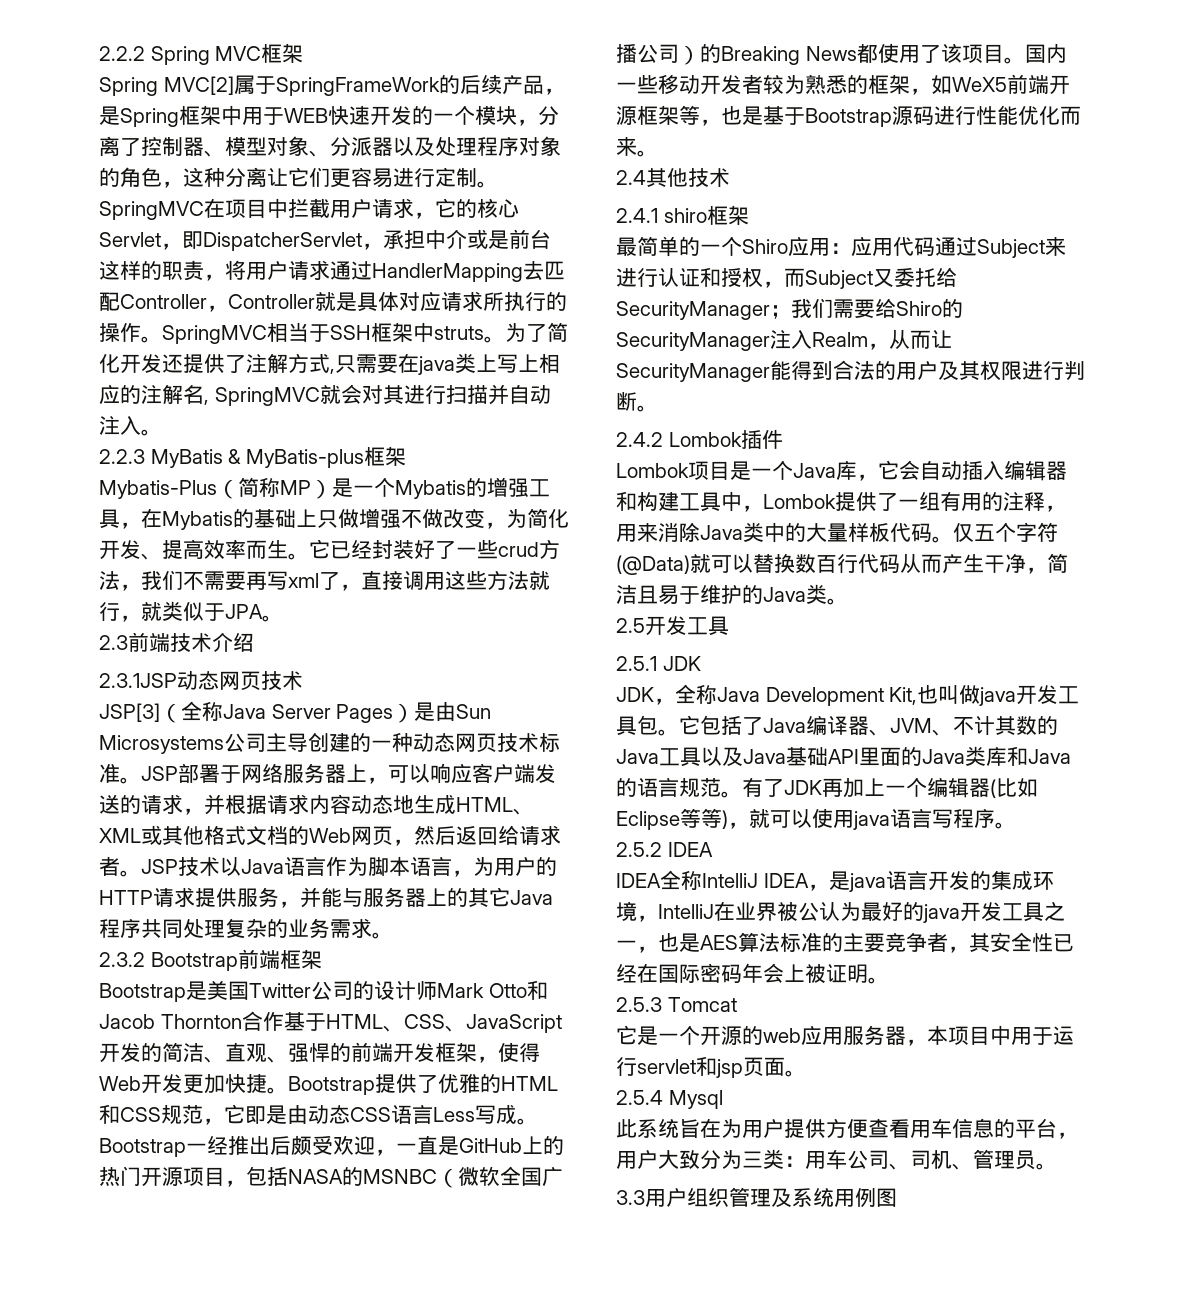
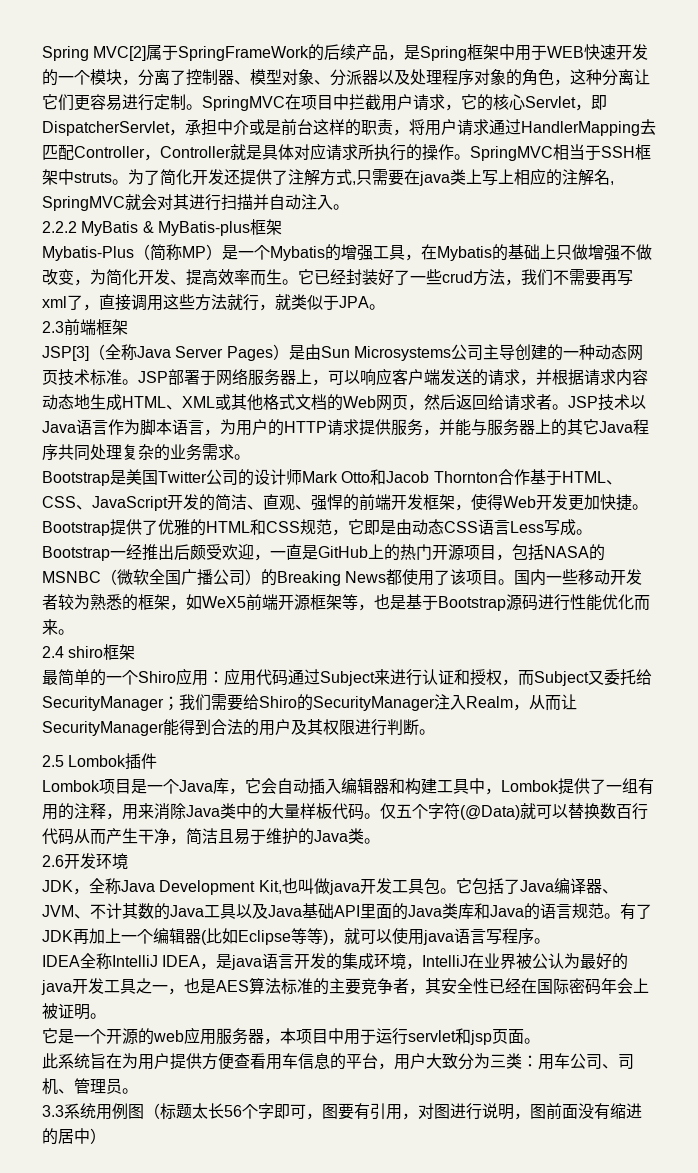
- 2.2.2 Spring MVC框架
- 2.2.3 MyBatis & MyBatis-plus框架
+ 2.2.2 MyBatis & MyBatis-plus框架
- 2.3前端技术介绍
- 2.3.1JSP动态网页技术
+ 2.3前端框架
- 2.3.2 Bootstrap前端框架
- 2.4其他技术
- 2.4.1 shiro框架
+ 2.4 shiro框架
- 2.4.2 Lombok插件
+ 2.5 Lombok插件
- 2.5开发工具
- 2.5.1 JDK
+ 2.6开发环境
- 2.5.2 IDEA
- 2.5.3 Tomcat
- 2.5.4 Mysql
- 3.3用户组织管理及系统用例图
+ 3.3系统用例图（标题太长56个字即可，图要有引用，对图进行说明，图前面没有缩进的居中）

